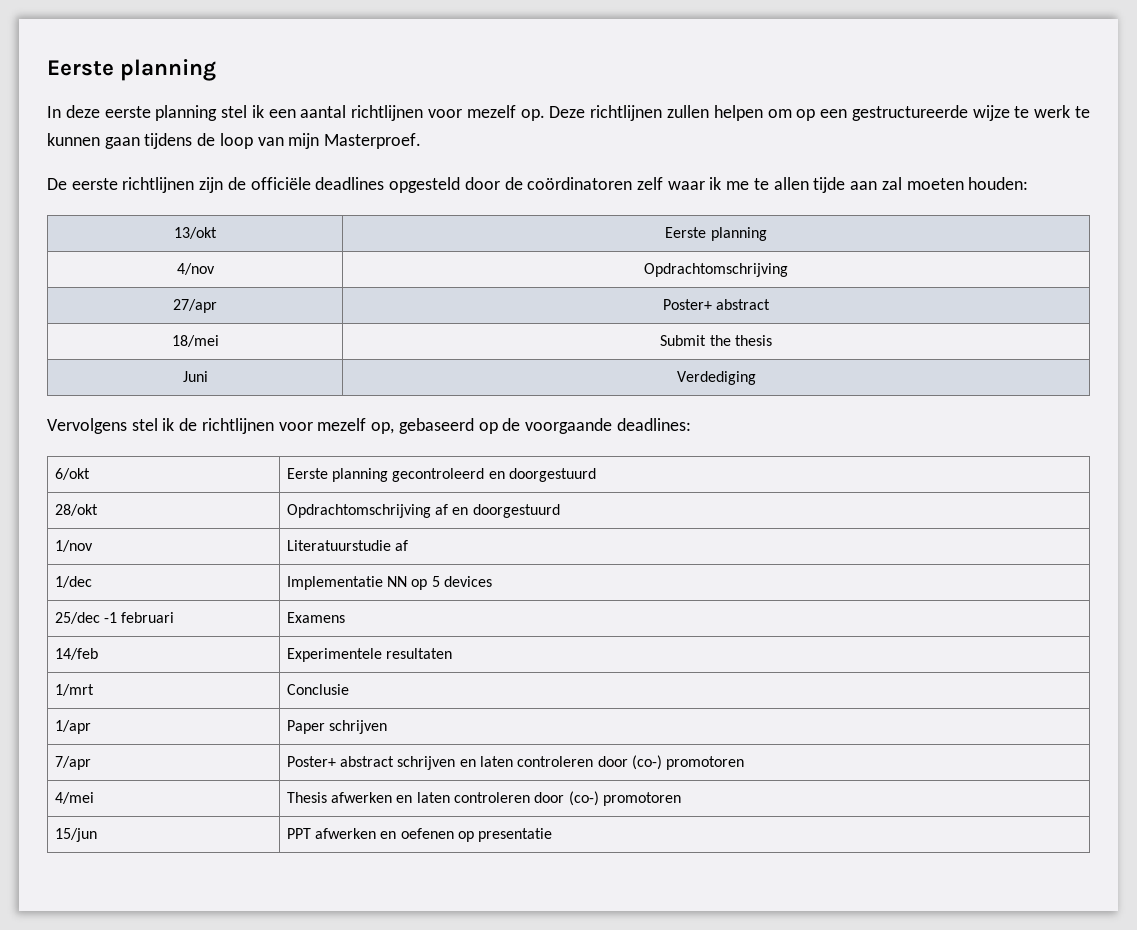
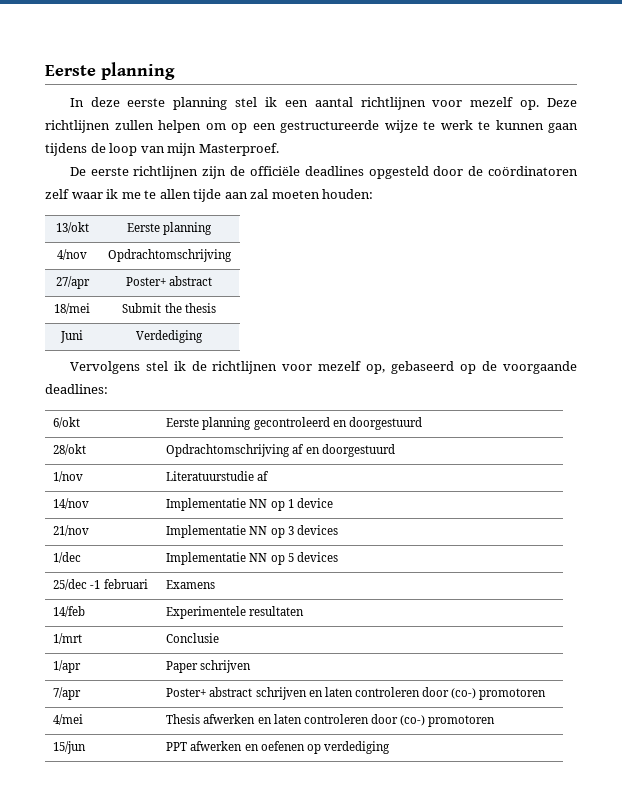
+ 14/nov | Implementatie NN op 1 device
+ 21/nov | Implementatie NN op 3 devices
- 15/jun | PPT afwerken en oefenen op presentatie
+ 15/jun | PPT afwerken en oefenen op verdediging

